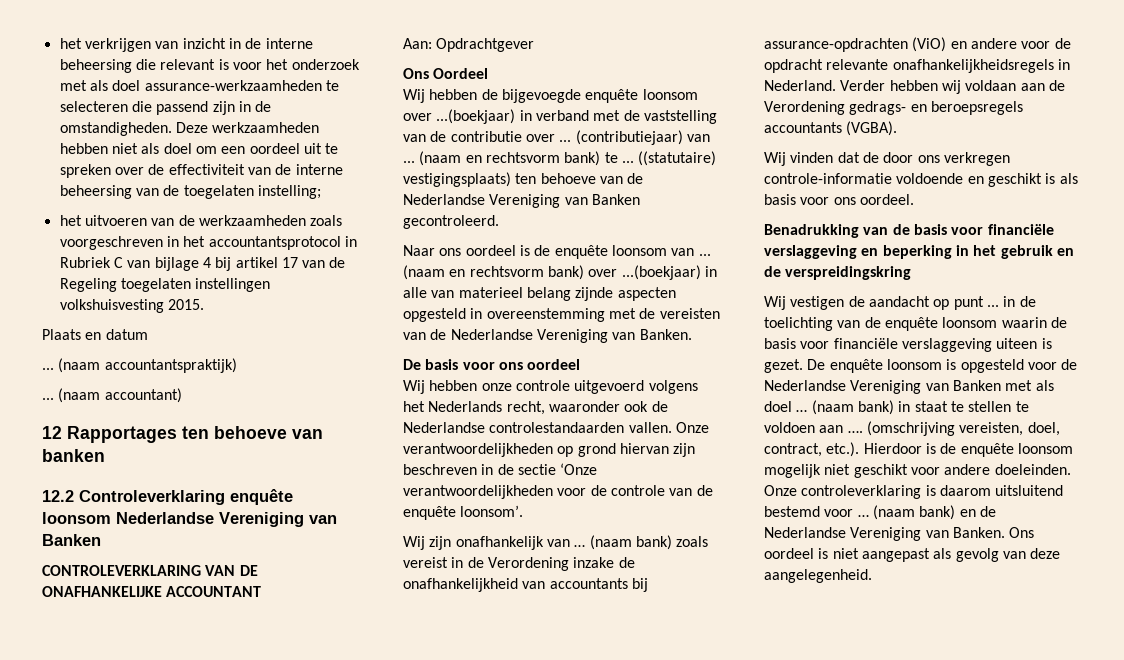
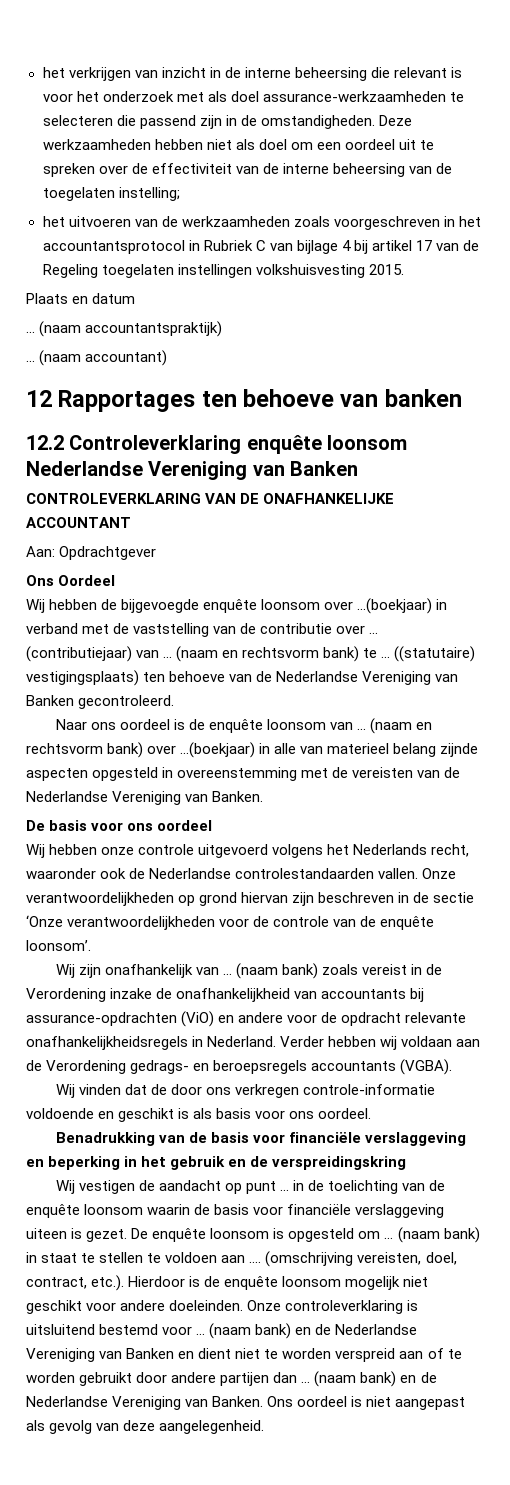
- De enquête loonsom is opgesteld voor de Nederlandse Vereniging van Banken met als doel …
+ De enquête loonsom is opgesteld om …
- Onze controleverklaring is daarom uitsluitend bestemd voor …
+ Onze controleverklaring is uitsluitend bestemd voor …
- (naam bank) en de Nederlandse Vereniging van Banken.
+ (naam bank) en de Nederlandse Vereniging van Banken en dient niet te worden verspreid aan of te worden gebruikt door andere partijen dan … (naam bank) en de Nederlandse Vereniging van Banken.

